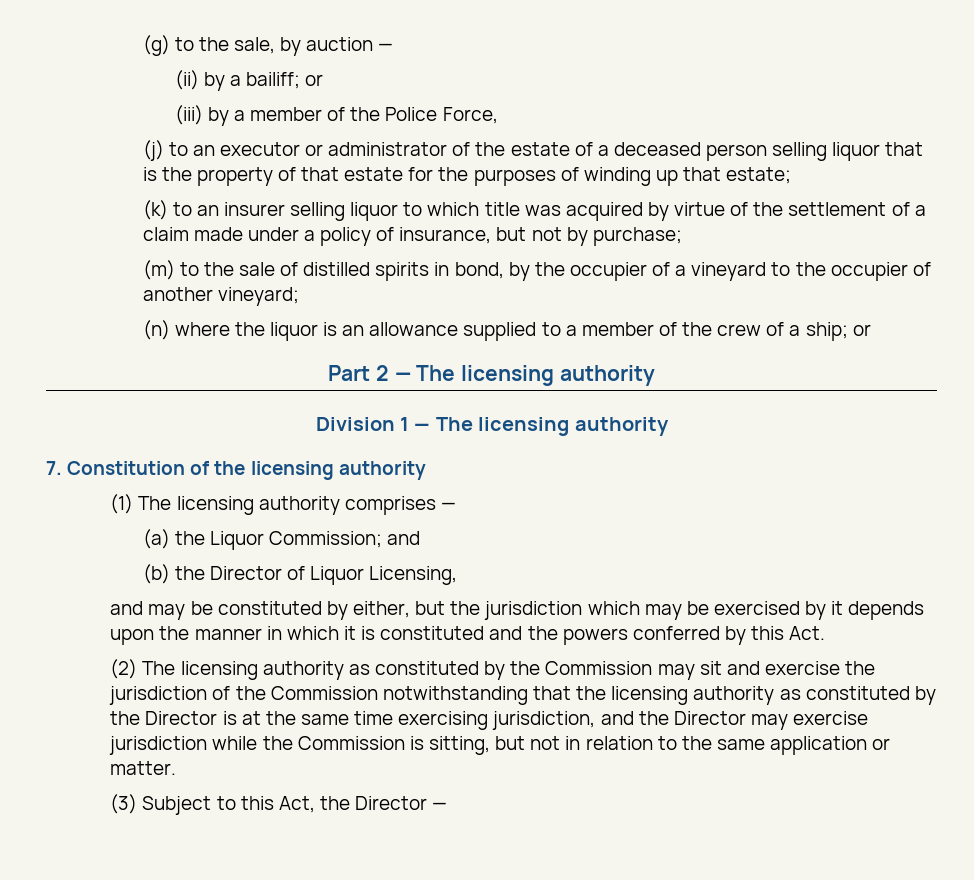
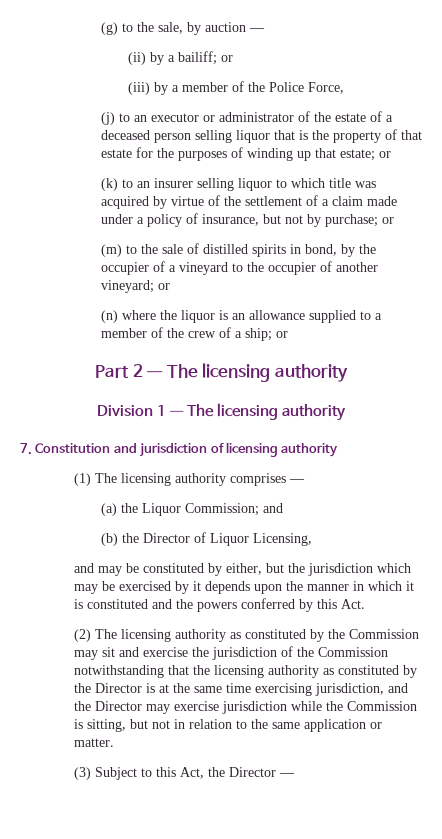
- (j) to an executor or administrator of the estate of a deceased person selling liquor that is the property of that estate for the purposes of winding up that estate;
+ (j) to an executor or administrator of the estate of a deceased person selling liquor that is the property of that estate for the purposes of winding up that estate; or
- (k) to an insurer selling liquor to which title was acquired by virtue of the settlement of a claim made under a policy of insurance, but not by purchase;
+ (k) to an insurer selling liquor to which title was acquired by virtue of the settlement of a claim made under a policy of insurance, but not by purchase; or
- (m) to the sale of distilled spirits in bond, by the occupier of a vineyard to the occupier of another vineyard;
+ (m) to the sale of distilled spirits in bond, by the occupier of a vineyard to the occupier of another vineyard; or
- 7. Constitution of the licensing authority
+ 7. Constitution and jurisdiction of licensing authority

